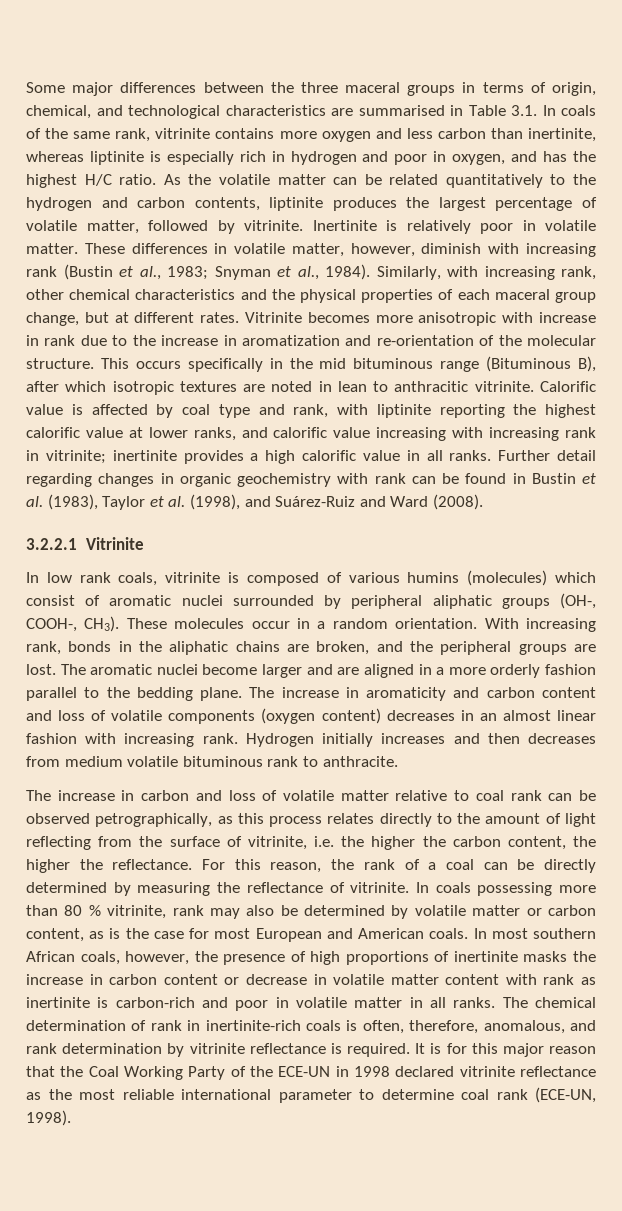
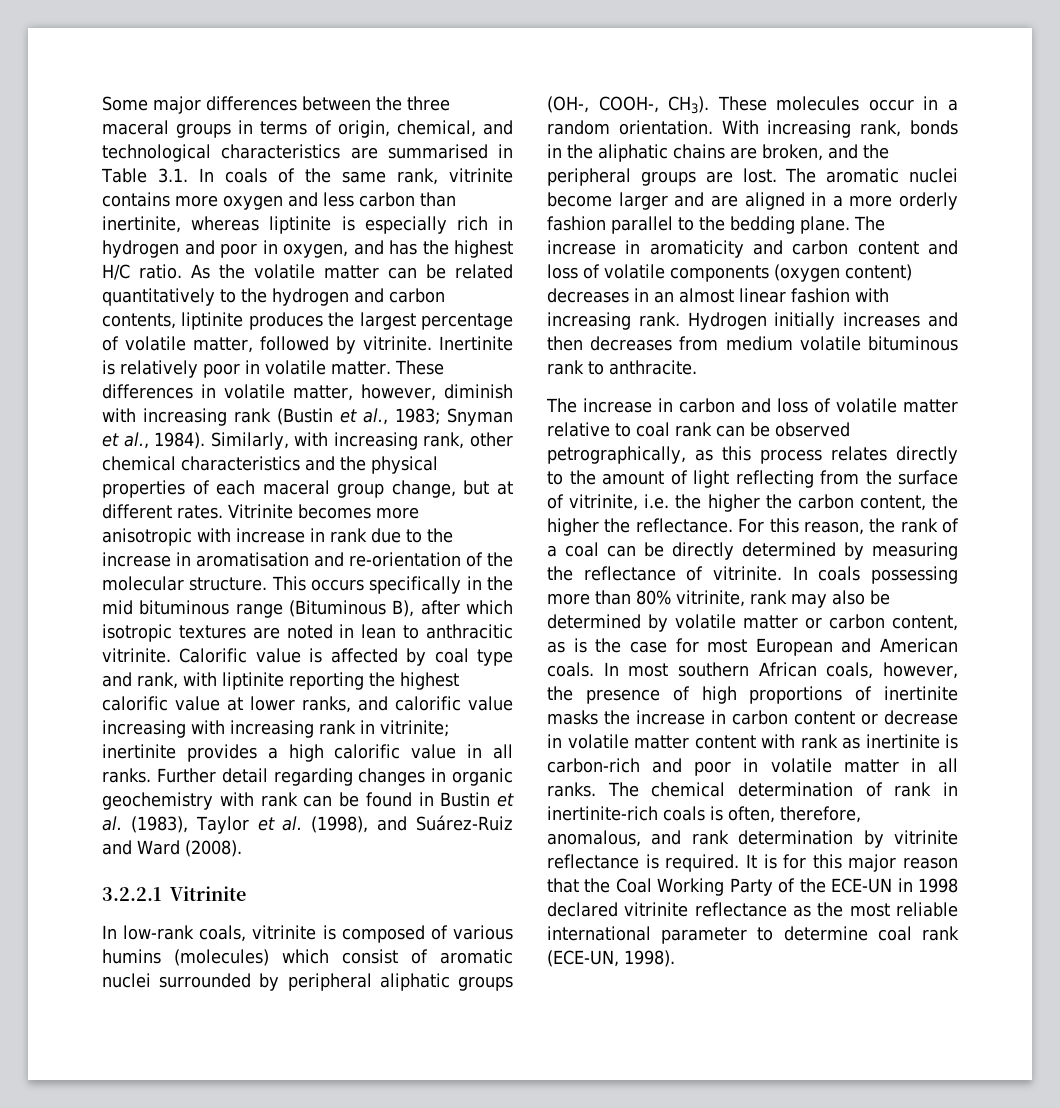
- Vitrinite becomes more anisotropic with increase in rank due to the increase in aromatization and re-orientation of the molecular structure.
+ Vitrinite becomes more anisotropic with increase in rank due to the increase in aromatisation and re-orientation of the molecular structure.
- In low rank coals, vitrinite is composed of various humins (molecules) which consist of aromatic nuclei surrounded by peripheral aliphatic groups (OH-, COOH-, CH3).
+ In low-rank coals, vitrinite is composed of various humins (molecules) which consist of aromatic nuclei surrounded by peripheral aliphatic groups (OH-, COOH-, CH3).
- In coals possessing more than 80 % vitrinite, rank may also be determined by volatile matter or carbon content, as is the case for most European and American coals.
+ In coals possessing more than 80% vitrinite, rank may also be determined by volatile matter or carbon content, as is the case for most European and American coals.

